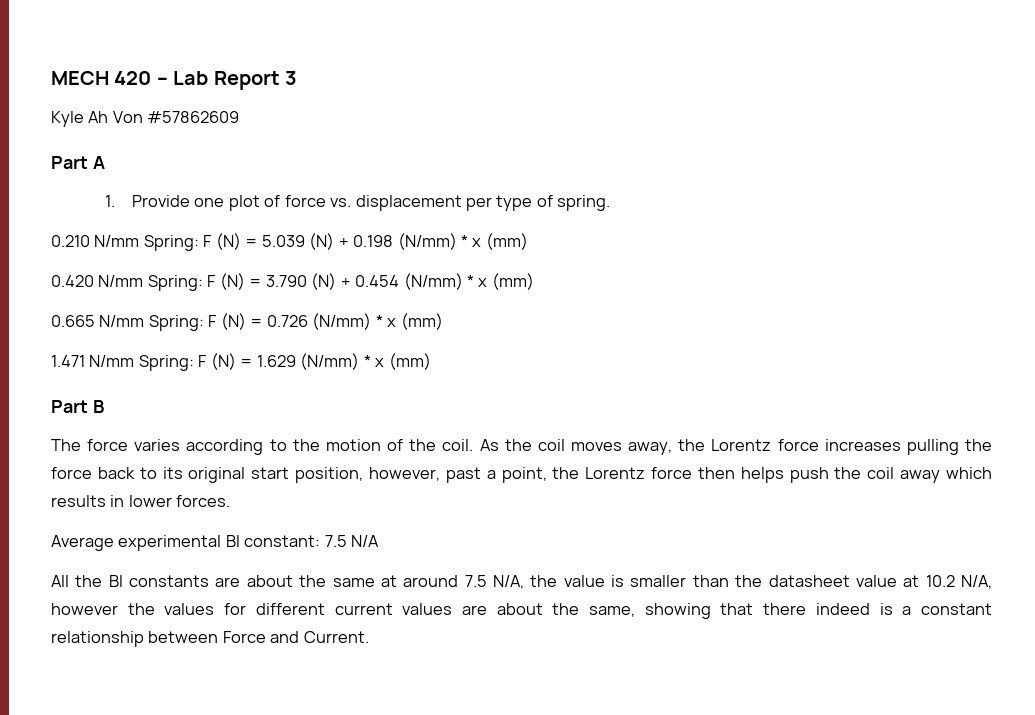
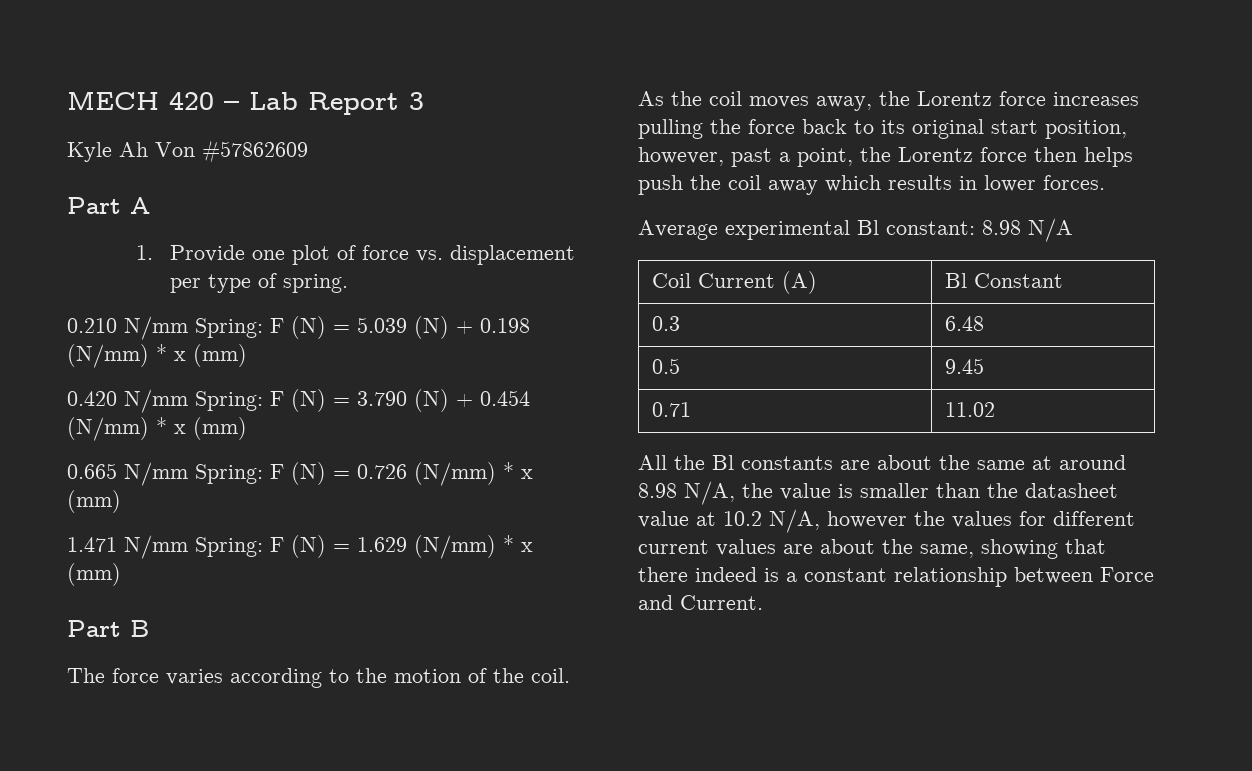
- Average experimental Bl constant: 7.5 N/A
+ Average experimental Bl constant: 8.98 N/A
+ Coil Current (A) | Bl Constant
+ 0.3 | 6.48
+ 0.5 | 9.45
+ 0.71 | 11.02
- All the Bl constants are about the same at around 7.5 N/A, the value is smaller than the datasheet value at 10.2 N/A, however the values for different current values are about the same, showing that there indeed is a constant relationship between Force and Current.
+ All the Bl constants are about the same at around 8.98 N/A, the value is smaller than the datasheet value at 10.2 N/A, however the values for different current values are about the same, showing that there indeed is a constant relationship between Force and Current.

